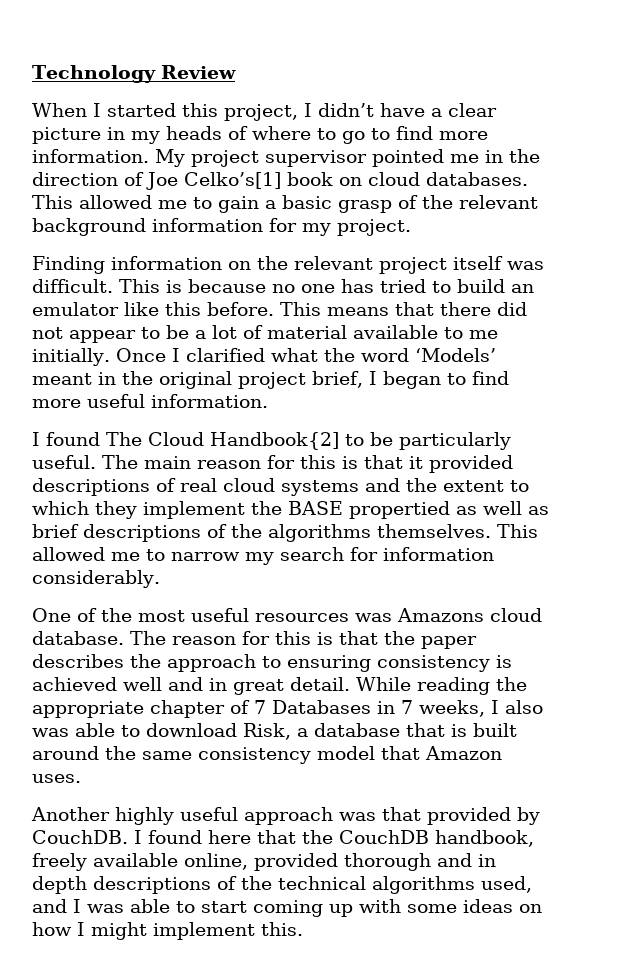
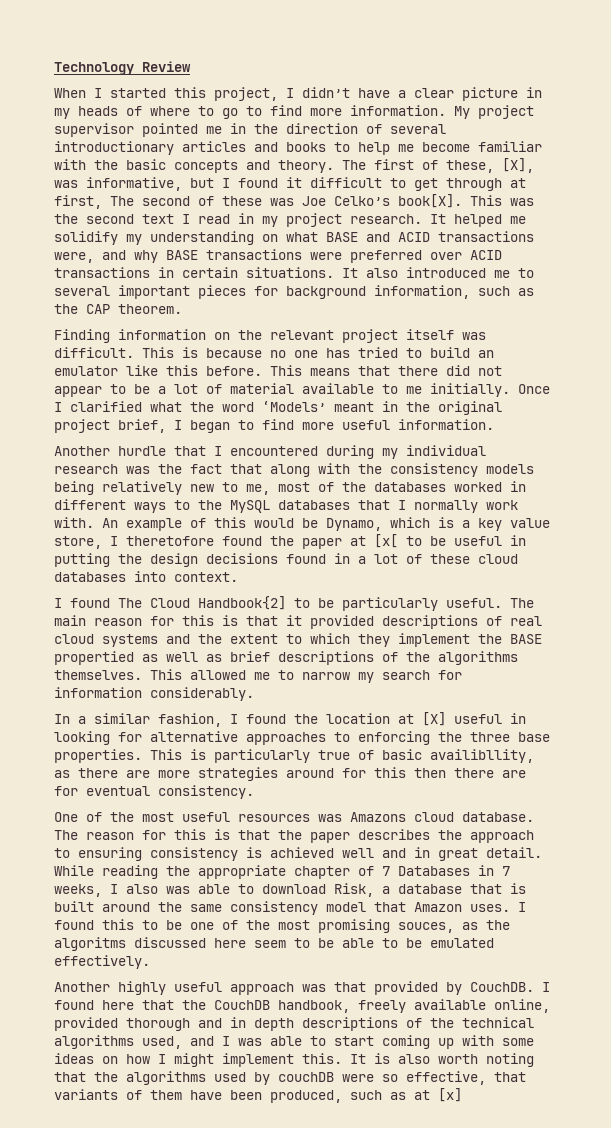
- My project supervisor pointed me in the direction of Joe Celko’s[1] book on cloud databases. This allowed me to gain a basic grasp of the relevant background information for my project.
+ My project supervisor pointed me in the direction of several introductionary articles and books to help me become familiar with the basic concepts and theory. The first of these, [X], was informative, but I found it difficult to get through at first, The second of these was Joe Celko’s book[X]. This was the second text I read in my project research. It helped me solidify my understanding on what BASE and ACID transactions were, and why BASE transactions were preferred over ACID transactions in certain situations. It also introduced me to several important pieces for background information, such as the CAP theorem.
+ Another hurdle that I encountered during my individual research was the fact that along with the consistency models being relatively new to me, most of the databases worked in different ways to the MySQL databases that I normally work with. An example of this would be Dynamo, which is a key value store, I theretofore found the paper at [x[ to be useful in putting the design decisions found in a lot of these cloud databases into context.
+ In a similar fashion, I found the location at [X] useful in looking for alternative approaches to enforcing the three base properties. This is particularly true of basic availibllity, as there are more strategies around for this then there are for eventual consistency.
+ I found this to be one of the most promising souces, as the algoritms discussed here seem to be able to be emulated effectively.
+ It is also worth noting that the algorithms used by couchDB were so effective, that variants of them have been produced, such as at [x]

